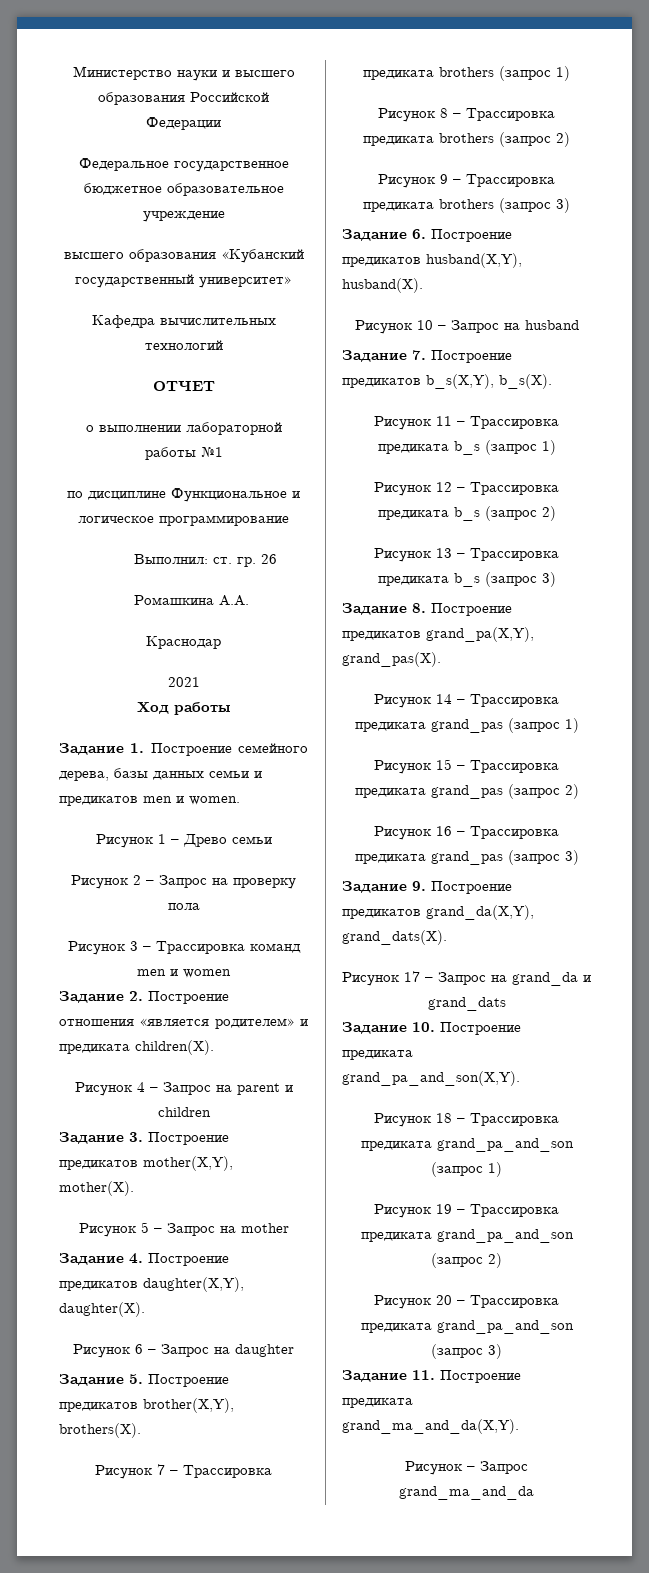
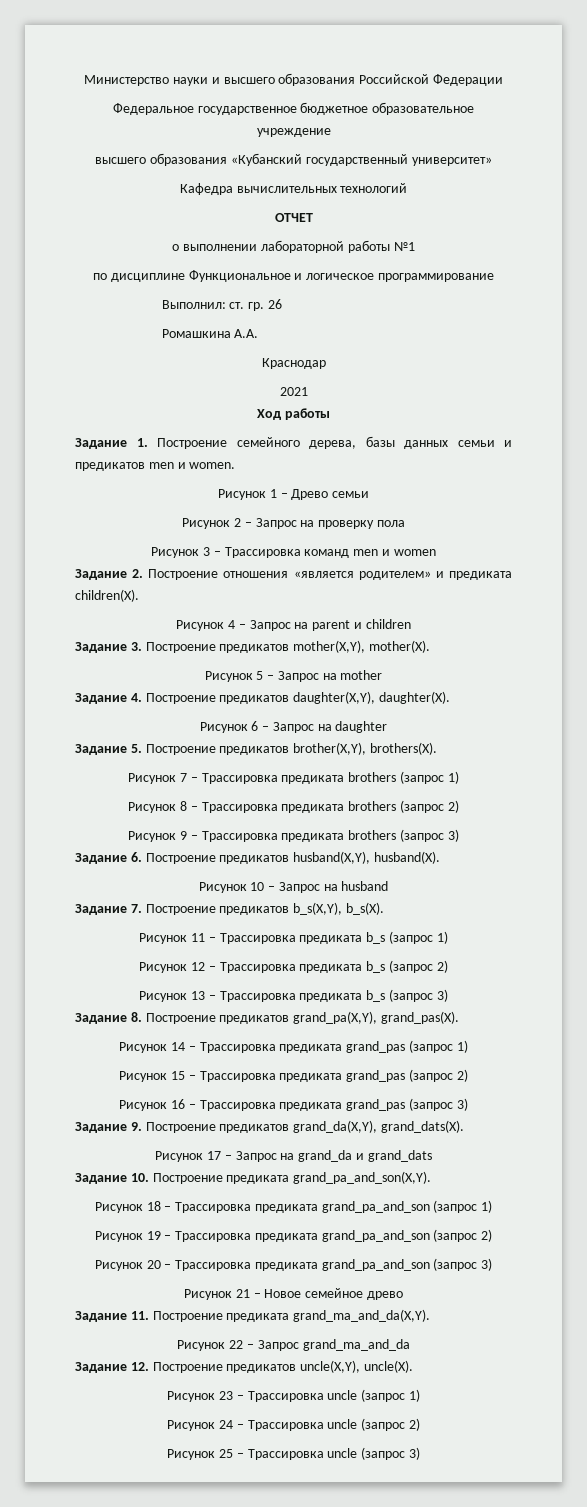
+ Рисунок 21 – Новое семейное древо
- Рисунок – Запрос grand_ma_and_da
+ Рисунок 22 – Запрос grand_ma_and_da
+ Задание 12. Построение предикатов uncle(X,Y), uncle(X).
+ Рисунок 23 – Трассировка uncle (запрос 1)
+ Рисунок 24 – Трассировка uncle (запрос 2)
+ Рисунок 25 – Трассировка uncle (запрос 3)

